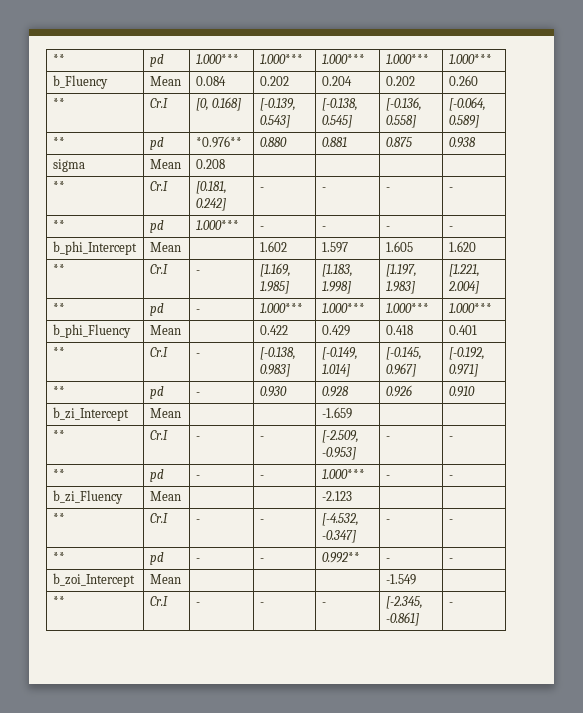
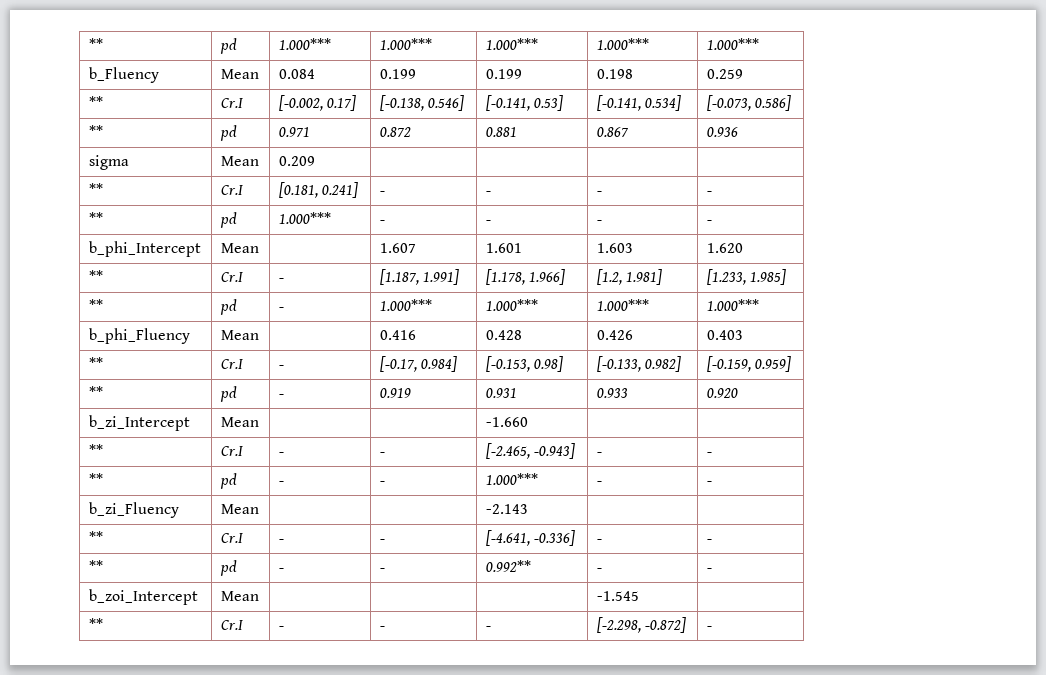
- b_Fluency | Mean | 0.084 | 0.202 | 0.204 | 0.202 | 0.260
- ** | Cr.I | [0, 0.168] | [-0.139, 0.543] | [-0.138, 0.545] | [-0.136, 0.558] | [-0.064, 0.589]
- ** | pd | *0.976** | 0.880 | 0.881 | 0.875 | 0.938
+ b_Fluency | Mean | 0.084 | 0.199 | 0.199 | 0.198 | 0.259
+ ** | Cr.I | [-0.002, 0.17] | [-0.138, 0.546] | [-0.141, 0.53] | [-0.141, 0.534] | [-0.073, 0.586]
+ ** | pd | 0.971 | 0.872 | 0.881 | 0.867 | 0.936
- sigma | Mean | 0.208 | | | |
+ sigma | Mean | 0.209 | | | |
- ** | Cr.I | [0.181, 0.242] | - | - | - | -
+ ** | Cr.I | [0.181, 0.241] | - | - | - | -
- b_phi_Intercept | Mean | | 1.602 | 1.597 | 1.605 | 1.620
+ b_phi_Intercept | Mean | | 1.607 | 1.601 | 1.603 | 1.620
- ** | Cr.I | - | [1.169, 1.985] | [1.183, 1.998] | [1.197, 1.983] | [1.221, 2.004]
+ ** | Cr.I | - | [1.187, 1.991] | [1.178, 1.966] | [1.2, 1.981] | [1.233, 1.985]
- b_phi_Fluency | Mean | | 0.422 | 0.429 | 0.418 | 0.401
- ** | Cr.I | - | [-0.138, 0.983] | [-0.149, 1.014] | [-0.145, 0.967] | [-0.192, 0.971]
- ** | pd | - | 0.930 | 0.928 | 0.926 | 0.910
+ b_phi_Fluency | Mean | | 0.416 | 0.428 | 0.426 | 0.403
+ ** | Cr.I | - | [-0.17, 0.984] | [-0.153, 0.98] | [-0.133, 0.982] | [-0.159, 0.959]
+ ** | pd | - | 0.919 | 0.931 | 0.933 | 0.920
- b_zi_Intercept | Mean | | | -1.659 | |
- ** | Cr.I | - | - | [-2.509, -0.953] | - | -
+ b_zi_Intercept | Mean | | | -1.660 | |
+ ** | Cr.I | - | - | [-2.465, -0.943] | - | -
- b_zi_Fluency | Mean | | | -2.123 | |
- ** | Cr.I | - | - | [-4.532, -0.347] | - | -
+ b_zi_Fluency | Mean | | | -2.143 | |
+ ** | Cr.I | - | - | [-4.641, -0.336] | - | -
- b_zoi_Intercept | Mean | | | | -1.549 |
+ b_zoi_Intercept | Mean | | | | -1.545 |
- ** | Cr.I | - | - | - | [-2.345, -0.861] | -
+ ** | Cr.I | - | - | - | [-2.298, -0.872] | -

